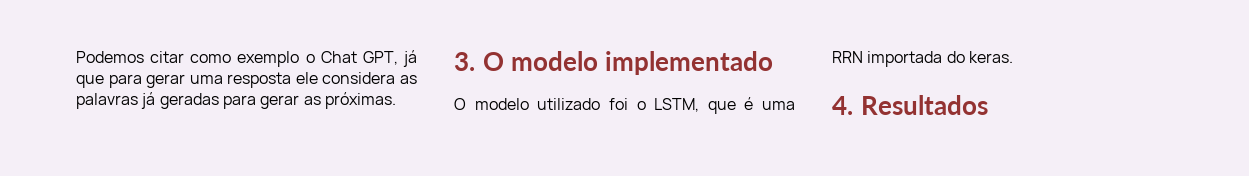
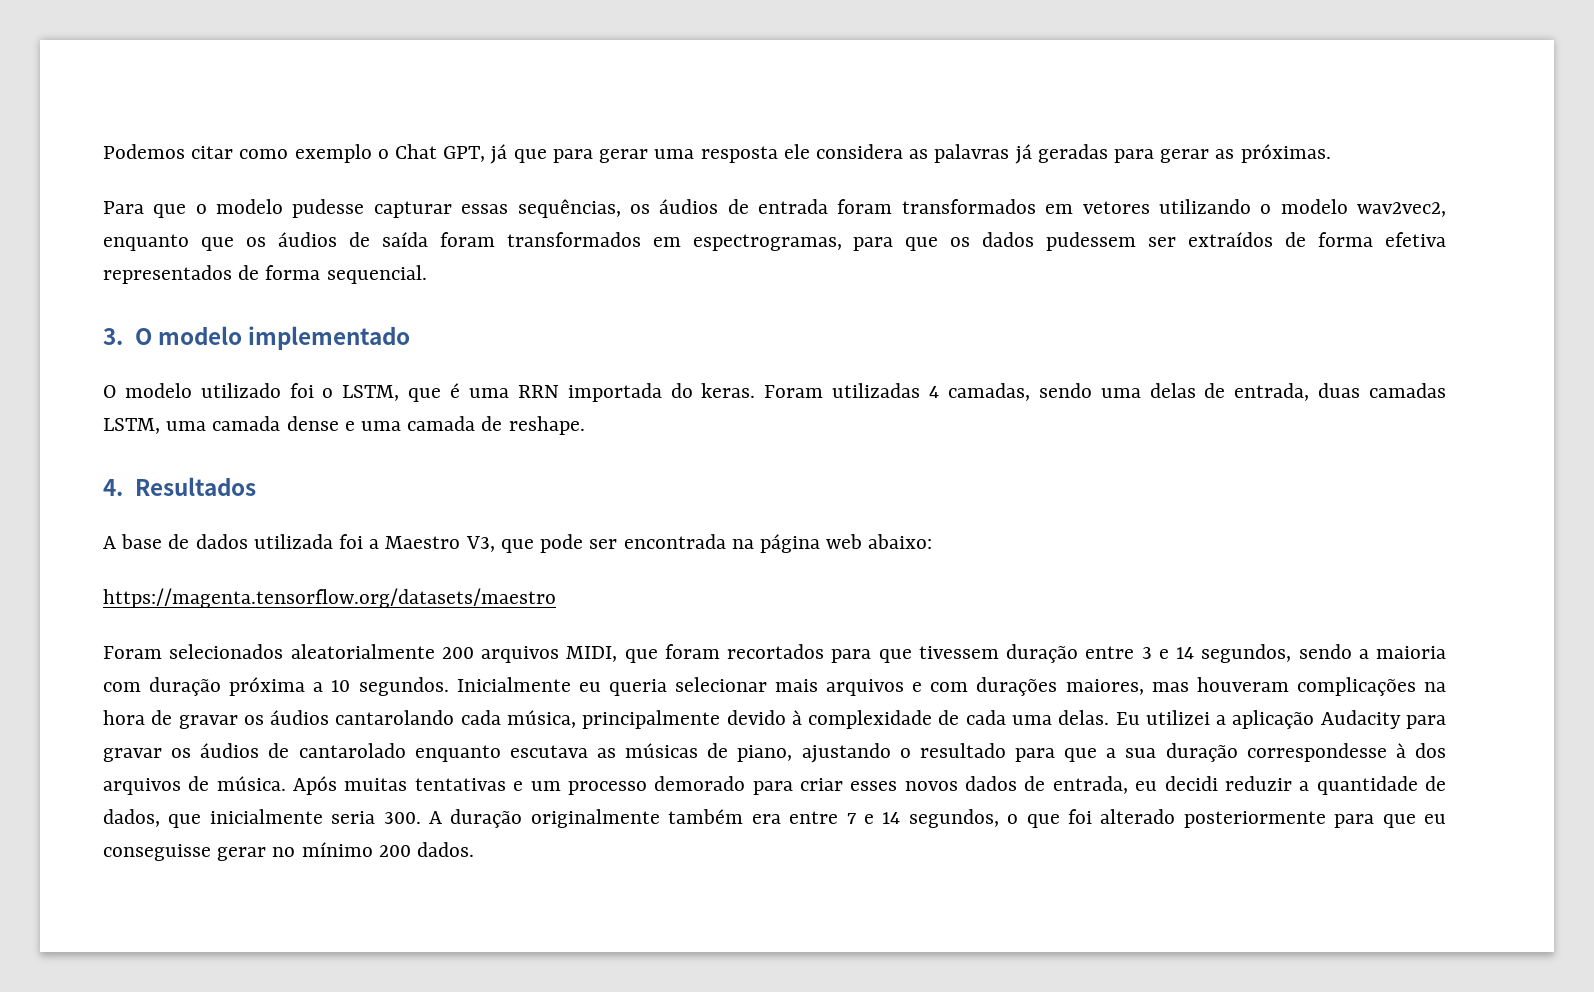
+ Para que o modelo pudesse capturar essas sequências, os áudios de entrada foram transformados em vetores utilizando o modelo wav2vec2, enquanto que os áudios de saída foram transformados em espectrogramas, para que os dados pudessem ser extraídos de forma efetiva representados de forma sequencial.
- O modelo utilizado foi o LSTM, que é uma RRN importada do keras.
+ O modelo utilizado foi o LSTM, que é uma RRN importada do keras. Foram utilizadas 4 camadas, sendo uma delas de entrada, duas camadas LSTM, uma camada dense e uma camada de reshape.
  4. Resultados
+ A base de dados utilizada foi a Maestro V3, que pode ser encontrada na página web abaixo:
+ https://magenta.tensorflow.org/datasets/maestro
+ Foram selecionados aleatorialmente 200 arquivos MIDI, que foram recortados para que tivessem duração entre 3 e 14 segundos, sendo a maioria com duração próxima a 10 segundos. Inicialmente eu queria selecionar mais arquivos e com durações maiores, mas houveram complicações na hora de gravar os áudios cantarolando cada música, principalmente devido à complexidade de cada uma delas. Eu utilizei a aplicação Audacity para gravar os áudios de cantarolado enquanto escutava as músicas de piano, ajustando o resultado para que a sua duração correspondesse à dos arquivos de música. Após muitas tentativas e um processo demorado para criar esses novos dados de entrada, eu decidi reduzir a quantidade de dados, que inicialmente seria 300. A duração originalmente também era entre 7 e 14 segundos, o que foi alterado posteriormente para que eu conseguisse gerar no mínimo 200 dados.

